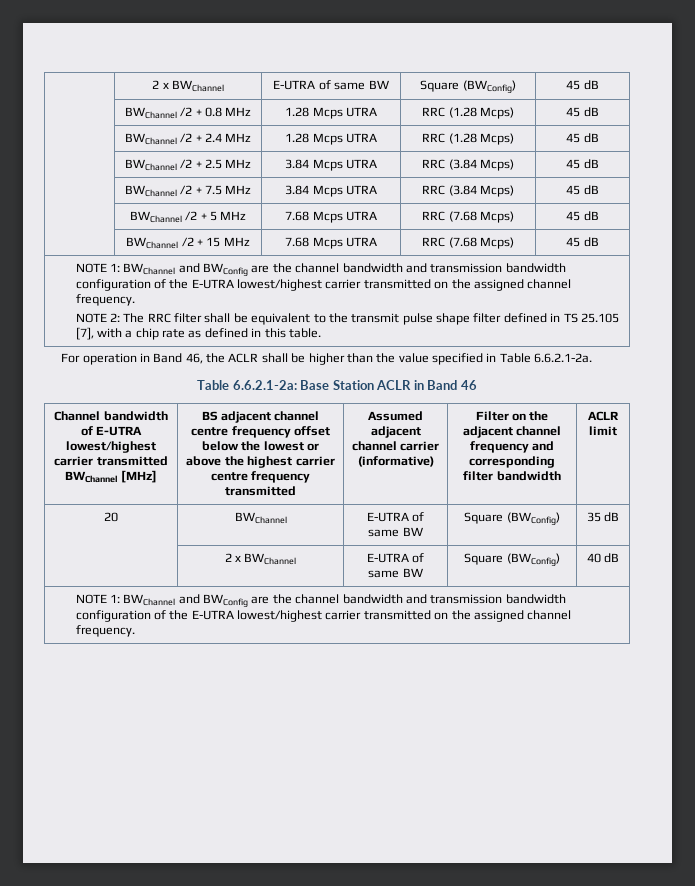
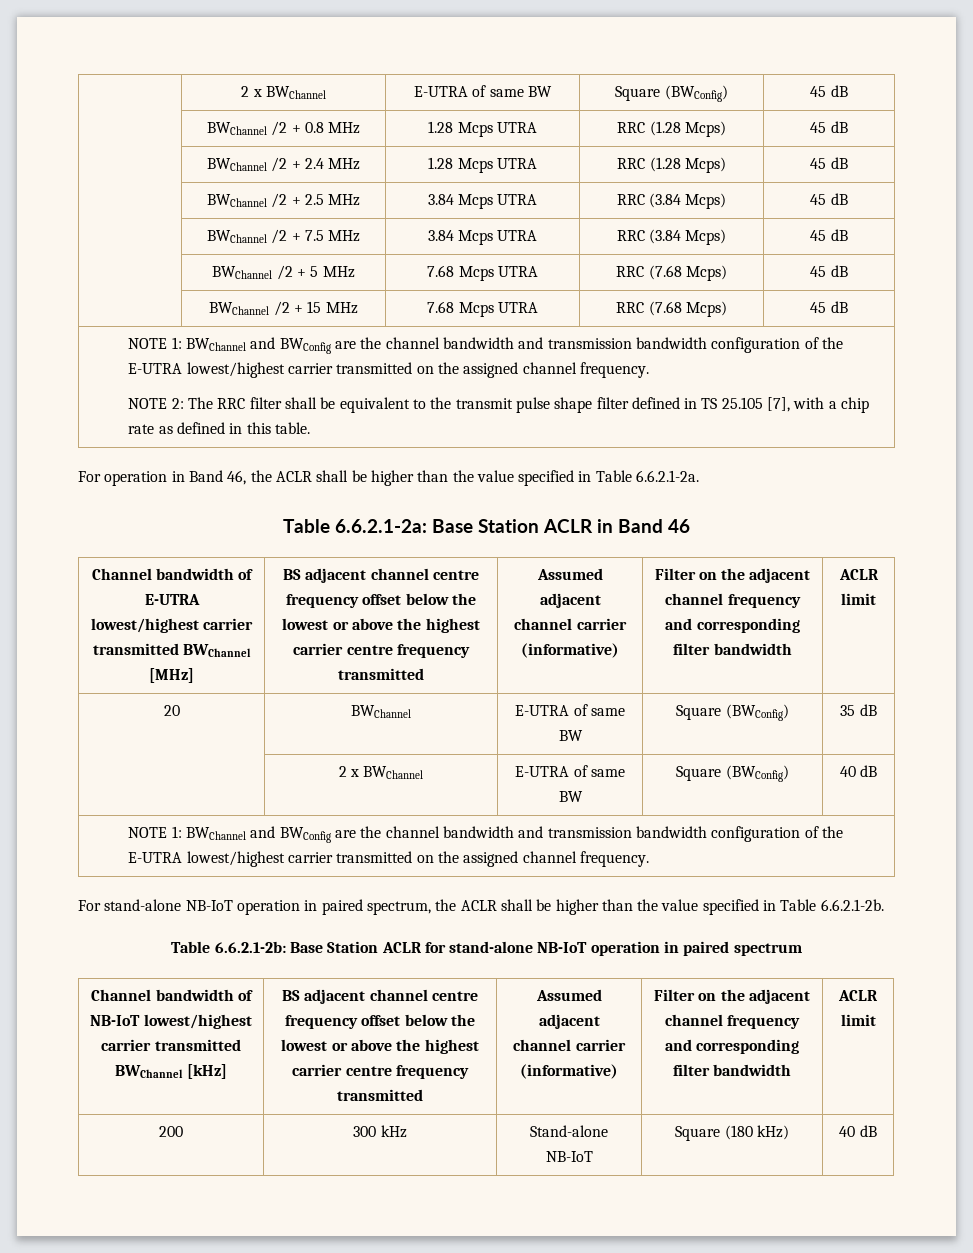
+ For stand-alone NB-IoT operation in paired spectrum, the ACLR shall be higher than the value specified in Table 6.6.2.1-2b.
+ Table 6.6.2.1-2b: Base Station ACLR for stand-alone NB-IoT operation in paired spectrum
+ Channel bandwidth of NB-IoT lowest/highest carrier transmitted BWChannel [kHz] | BS adjacent channel centre frequency offset below the lowest or above the highest carrier centre frequency transmitted | Assumed adjacent channel carrier (informative) | Filter on the adjacent channel frequency and corresponding filter bandwidth | ACLR limit
+ 200 | 300 kHz | Stand-alone NB-IoT | Square (180 kHz) | 40 dB

